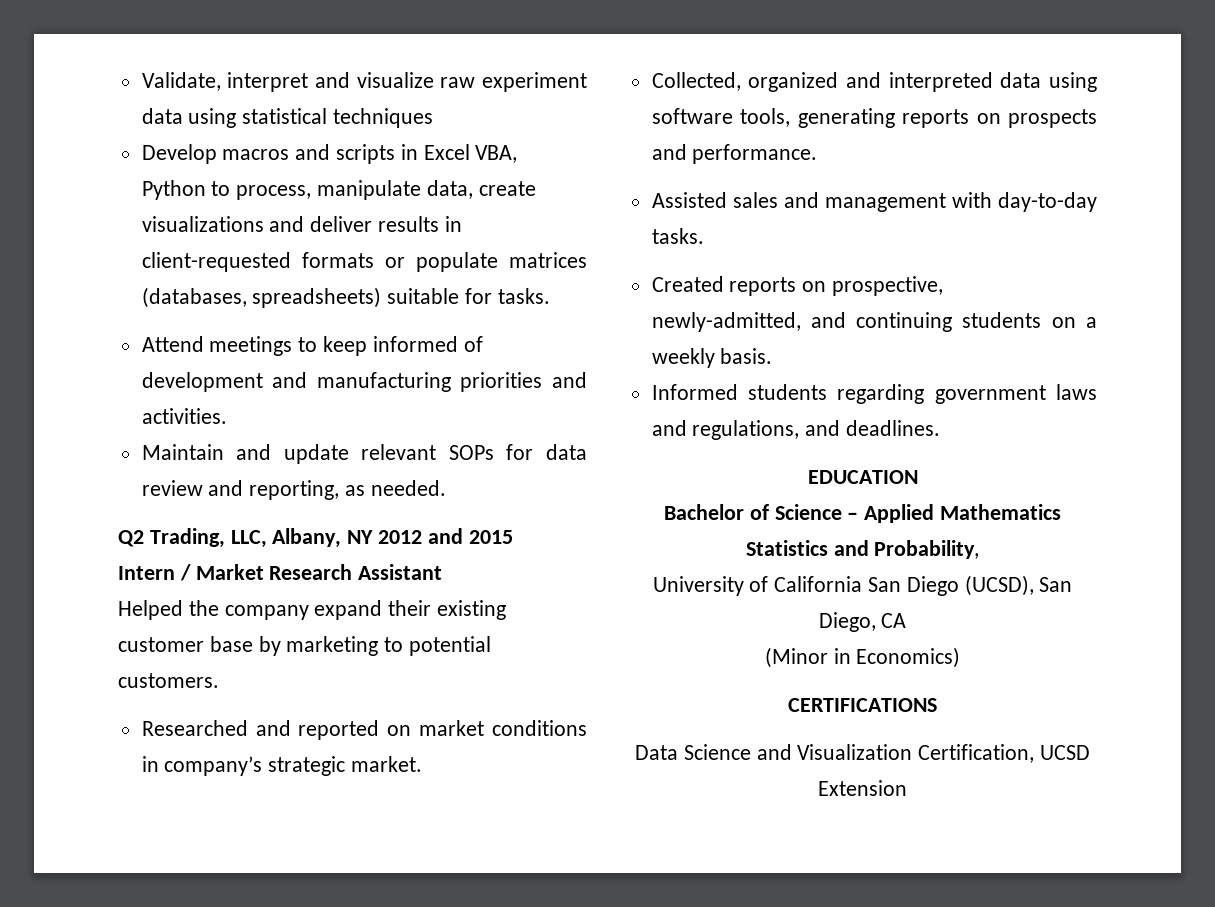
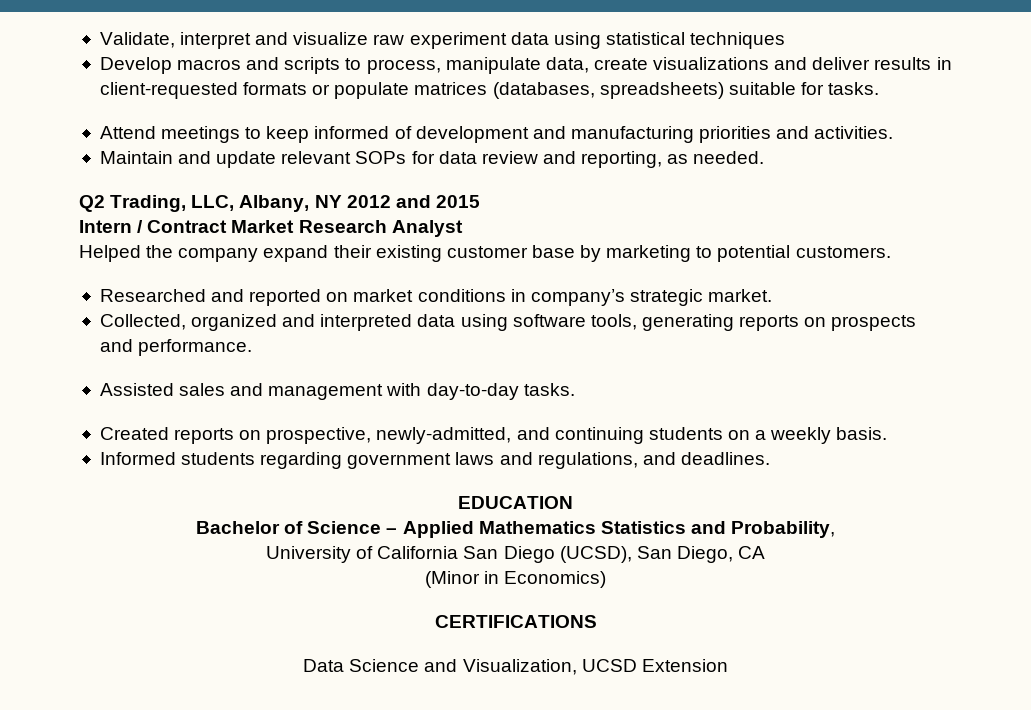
- Develop macros and scripts in Excel VBA, Python to process, manipulate data, create visualizations and deliver results in client-requested formats or populate matrices (databases, spreadsheets) suitable for tasks.
+ Develop macros and scripts to process, manipulate data, create visualizations and deliver results in client-requested formats or populate matrices (databases, spreadsheets) suitable for tasks.
- Intern / Market Research Assistant
+ Intern / Contract Market Research Analyst
- Data Science and Visualization Certification, UCSD Extension
+ Data Science and Visualization, UCSD Extension

